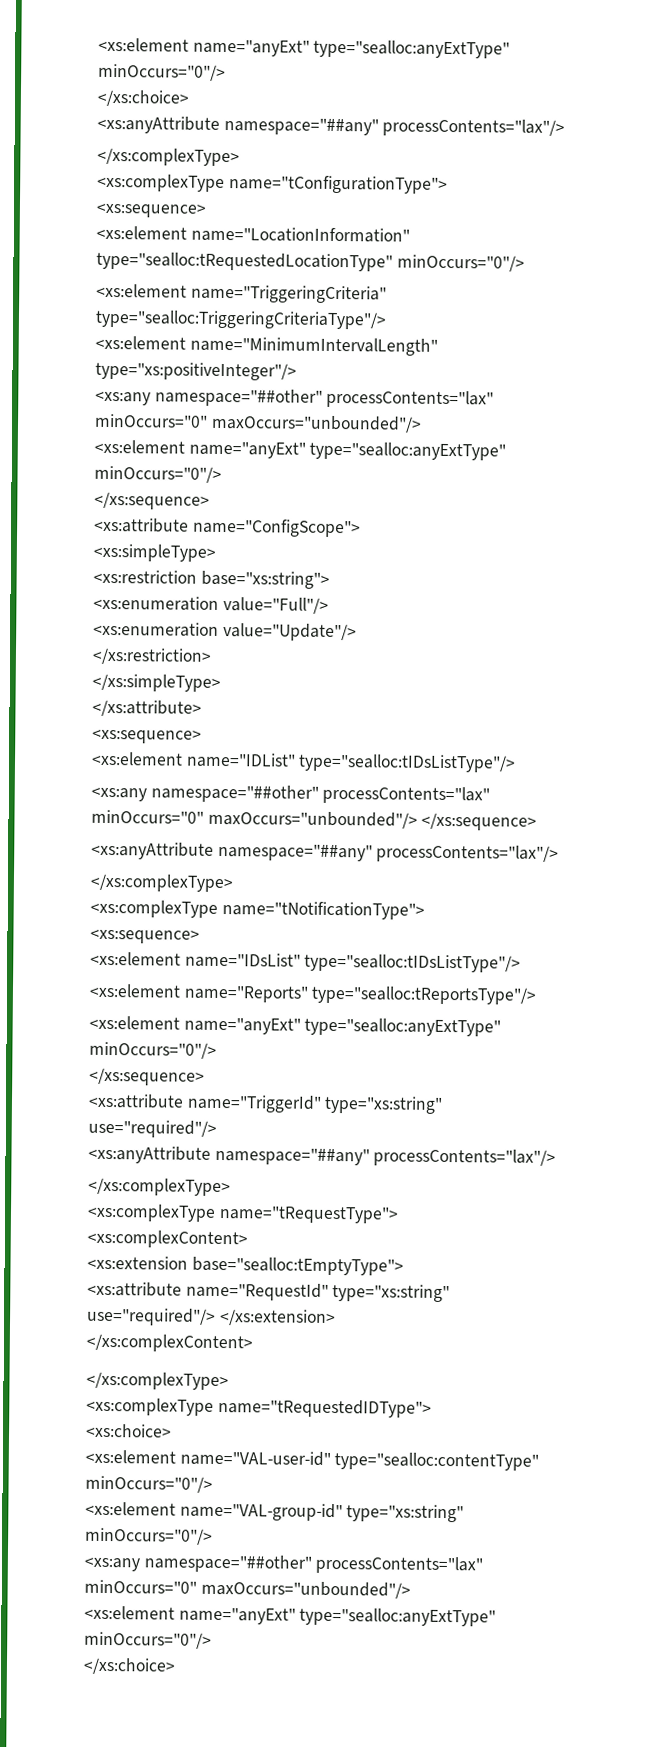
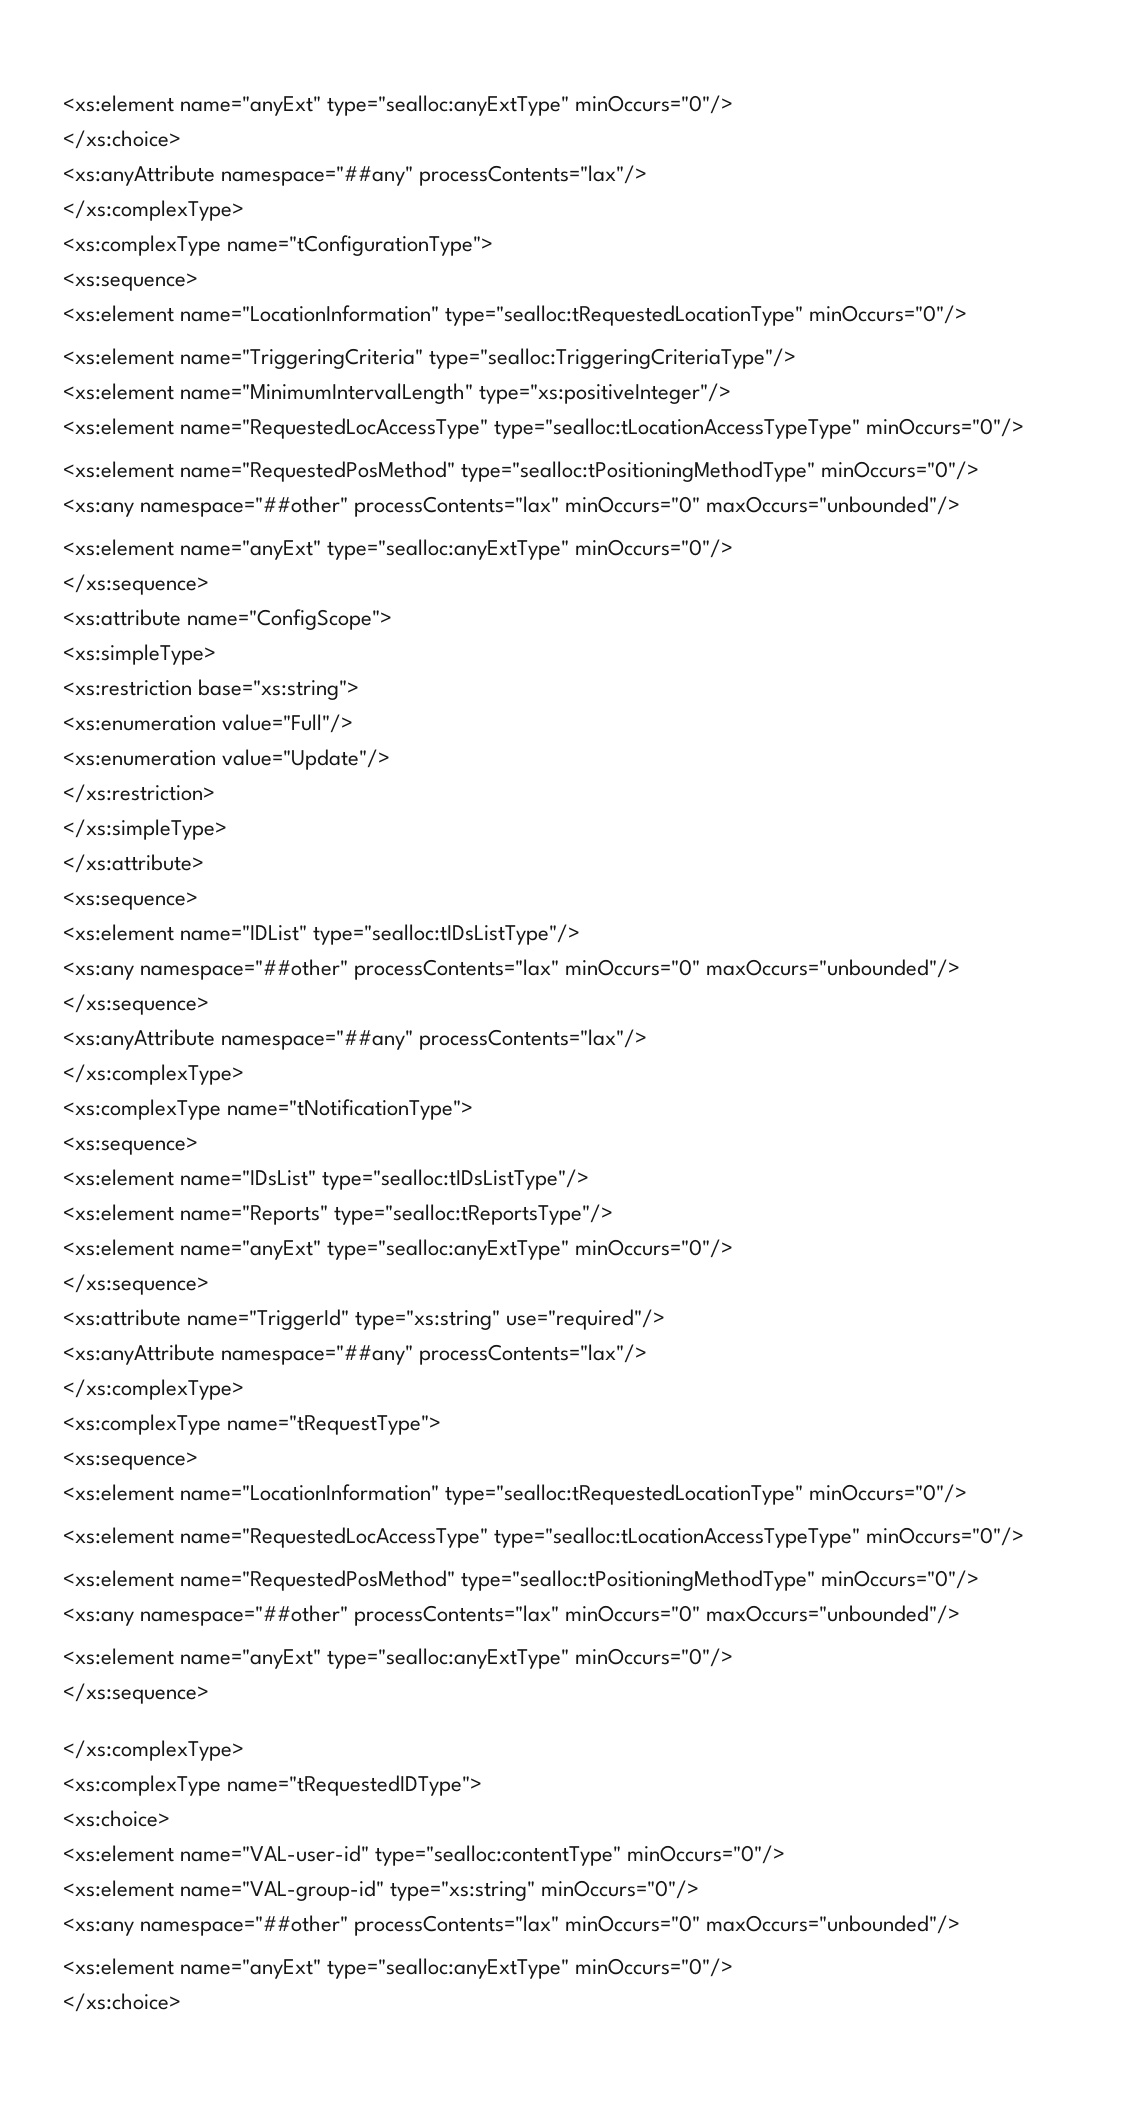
  <xs:element name="MinimumIntervalLength" type="xs:positiveInteger"/>
+ <xs:element name="RequestedLocAccessType" type="sealloc:tLocationAccessTypeType" minOccurs="0"/>
+ <xs:element name="RequestedPosMethod" type="sealloc:tPositioningMethodType" minOccurs="0"/>
  <xs:complexType name="tRequestType">
- <xs:complexContent>
- <xs:extension base="sealloc:tEmptyType">
- <xs:attribute name="RequestId" type="xs:string" use="required"/> </xs:extension>
- </xs:complexContent>
+ <xs:sequence>
+ <xs:element name="LocationInformation" type="sealloc:tRequestedLocationType" minOccurs="0"/>
+ <xs:element name="RequestedLocAccessType" type="sealloc:tLocationAccessTypeType" minOccurs="0"/>
+ <xs:element name="RequestedPosMethod" type="sealloc:tPositioningMethodType" minOccurs="0"/>
+ <xs:any namespace="##other" processContents="lax" minOccurs="0" maxOccurs="unbounded"/>
+ <xs:element name="anyExt" type="sealloc:anyExtType" minOccurs="0"/>
+ </xs:sequence>

